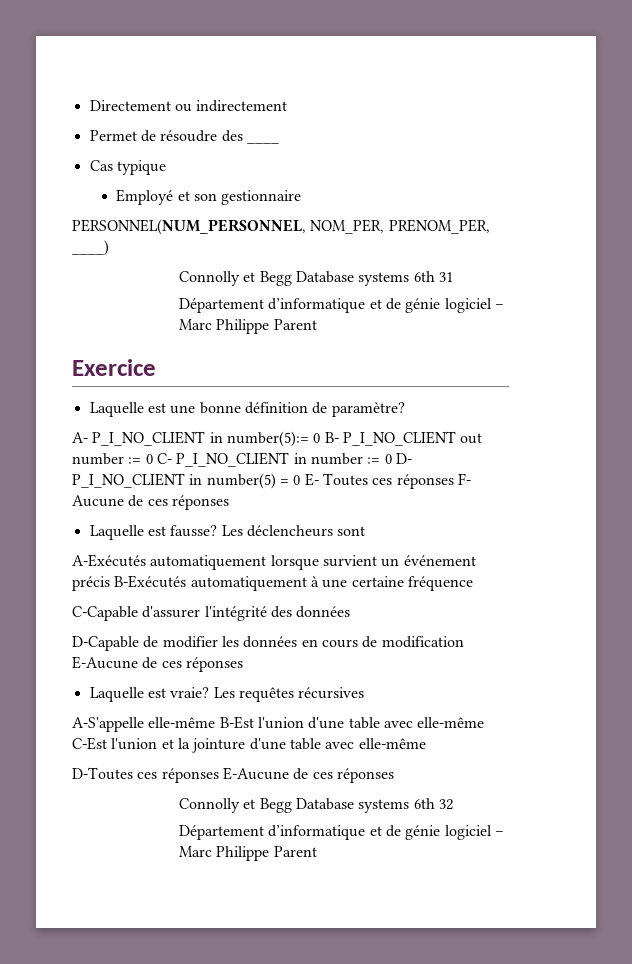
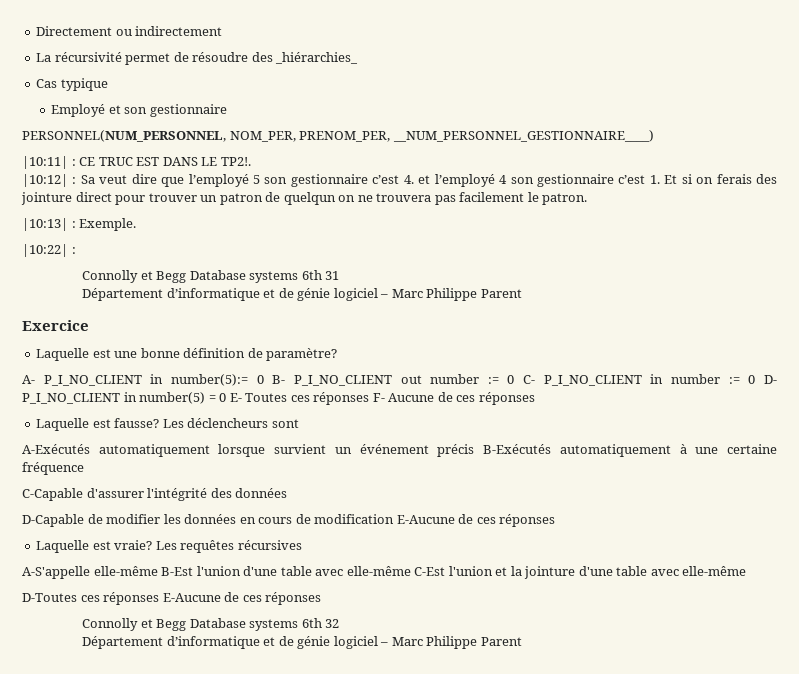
- Permet de résoudre des ____
+ La récursivité permet de résoudre des _hiérarchies_
- PERSONNEL(NUM_PERSONNEL, NOM_PER, PRENOM_PER, ____)
+ PERSONNEL(NUM_PERSONNEL, NOM_PER, PRENOM_PER, __NUM_PERSONNEL_GESTIONNAIRE____)
+ |10:11| : CE TRUC EST DANS LE TP2!.
+ |10:12| : Sa veut dire que l’employé 5 son gestionnaire c’est 4. et l’employé 4 son gestionnaire c’est 1. Et si on ferais des jointure direct pour trouver un patron de quelqun on ne trouvera pas facilement le patron.
+ |10:13| : Exemple.
+ |10:22| :

